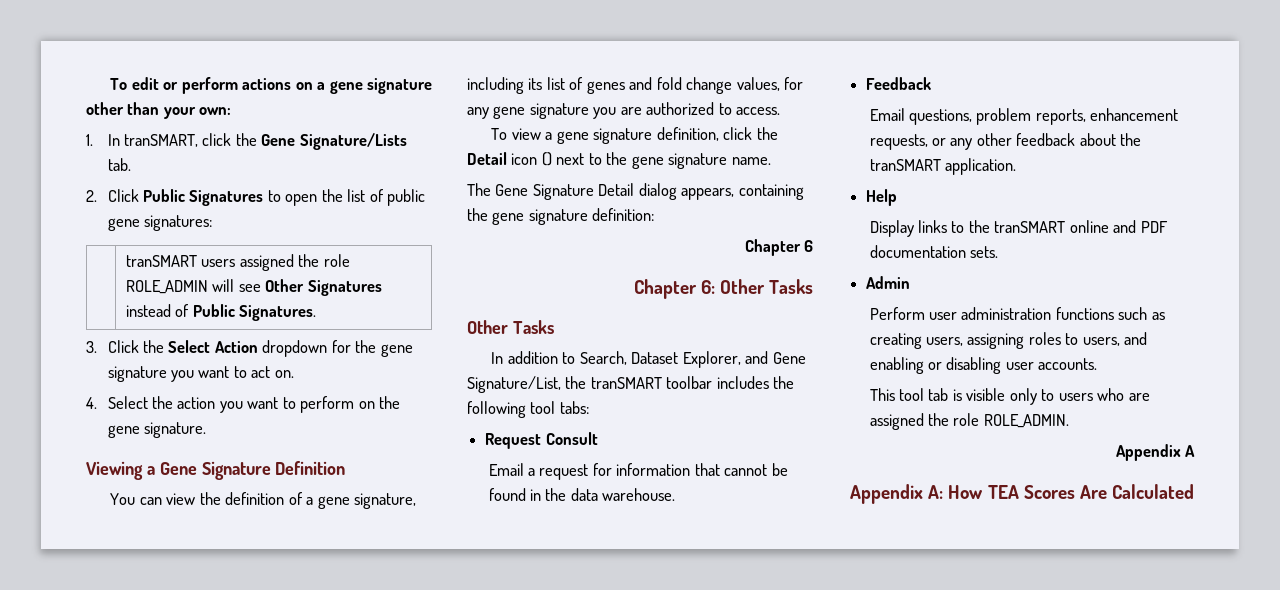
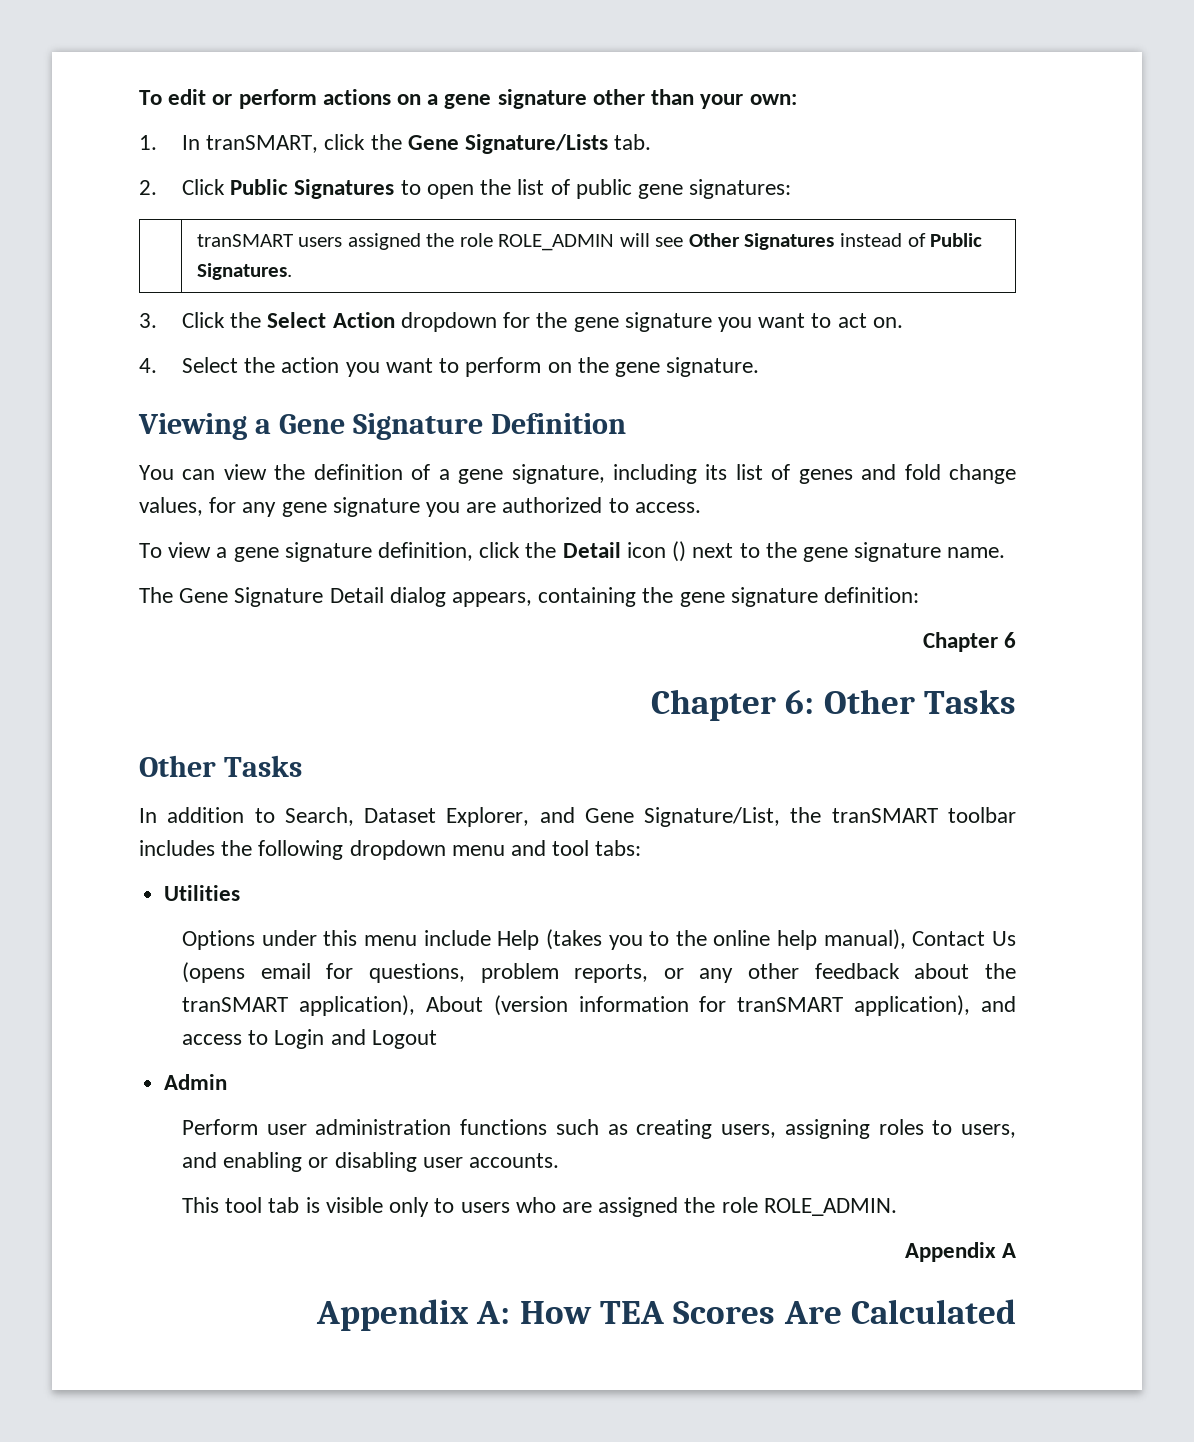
- In addition to Search, Dataset Explorer, and Gene Signature/List, the tranSMART toolbar includes the following tool tabs:
+ In addition to Search, Dataset Explorer, and Gene Signature/List, the tranSMART toolbar includes the following dropdown menu and tool tabs:
- Request Consult
- Email a request for information that cannot be found in the data warehouse.
- Feedback
- Email questions, problem reports, enhancement requests, or any other feedback about the tranSMART application.
- Help
- Display links to the tranSMART online and PDF documentation sets.
+ Utilities
+ Options under this menu include Help (takes you to the online help manual), Contact Us (opens email for questions, problem reports, or any other feedback about the tranSMART application), About (version information for tranSMART application), and access to Login and Logout

